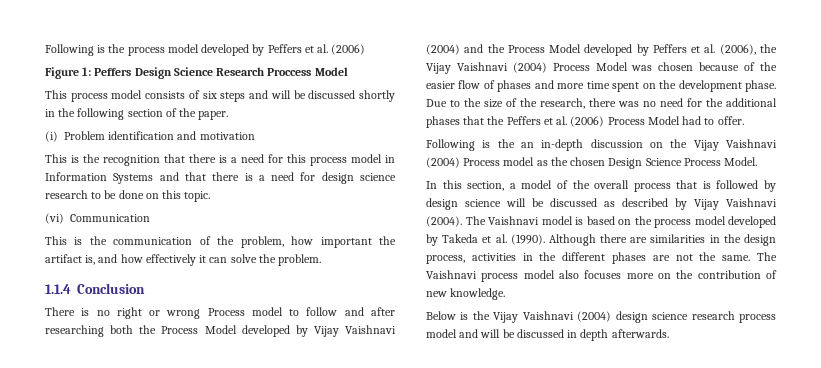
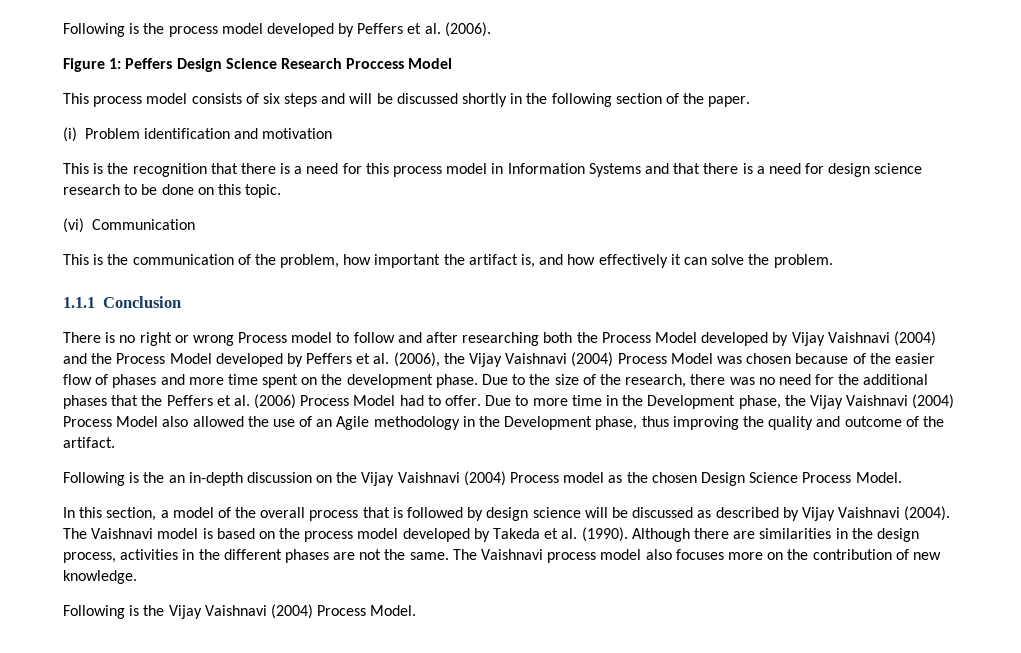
- Following is the process model developed by Peffers et al. (2006)
+ Following is the process model developed by Peffers et al. (2006).
- 1.1.4 Conclusion
+ 1.1.1 Conclusion
+ Due to more time in the Development phase, the Vijay Vaishnavi (2004) Process Model also allowed the use of an Agile methodology in the Development phase, thus improving the quality and outcome of the artifact.
- Below is the Vijay Vaishnavi (2004) design science research process model and will be discussed in depth afterwards.
+ Following is the Vijay Vaishnavi (2004) Process Model.

